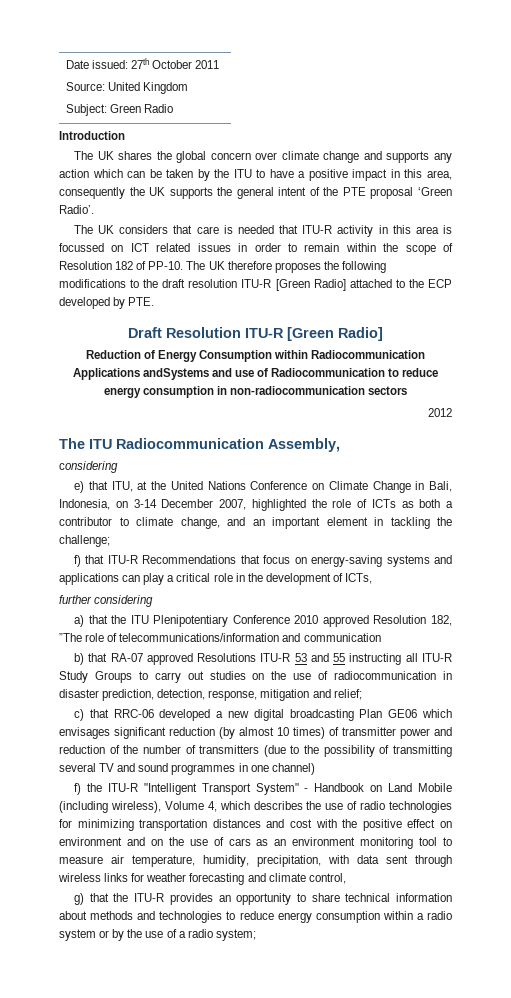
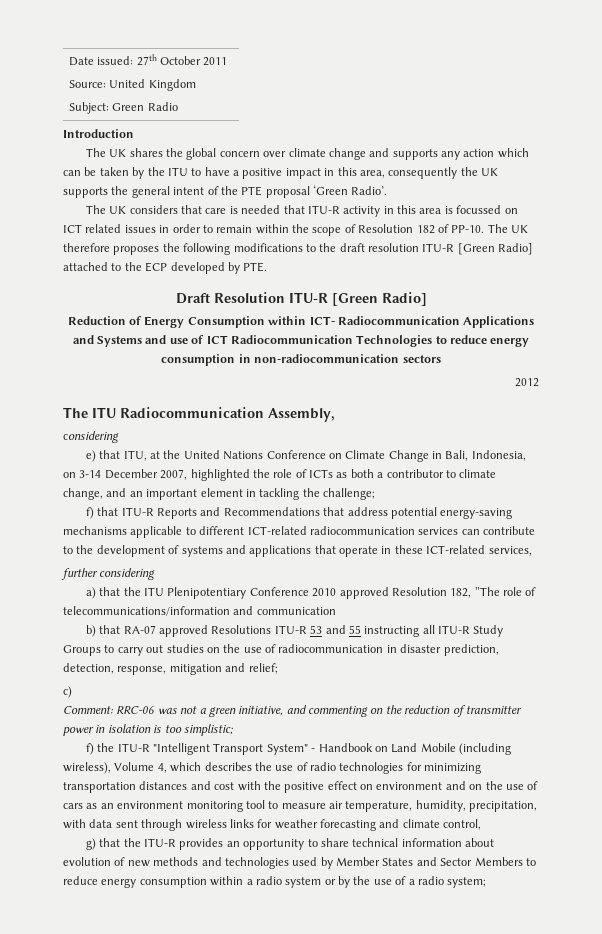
- Reduction of Energy Consumption within Radiocommunication Applications andSystems and use of Radiocommunication to reduce energy consumption in non-radiocommunication sectors
+ Reduction of Energy Consumption within ICT- Radiocommunication Applications and Systems and use of ICT Radiocommunication Technologies to reduce energy consumption in non-radiocommunication sectors
- f) that ITU-R Recommendations that focus on energy-saving systems and applications can play a critical role in the development of ICTs,
+ f) that ITU-R Reports and Recommendations that address potential energy-saving mechanisms applicable to different ICT-related radiocommunication services can contribute to the development of systems and applications that operate in these ICT-related services,
- c) that RRC-06 developed a new digital broadcasting Plan GE06 which envisages significant reduction (by almost 10 times) of transmitter power and reduction of the number of transmitters (due to the possibility of transmitting several TV and sound programmes in one channel)
+ c)
+ Comment: RRC-06 was not a green initiative, and commenting on the reduction of transmitter power in isolation is too simplistic;
- g) that the ITU-R provides an opportunity to share technical information about methods and technologies to reduce energy consumption within a radio system or by the use of a radio system;
+ g) that the ITU-R provides an opportunity to share technical information about evolution of new methods and technologies used by Member States and Sector Members to reduce energy consumption within a radio system or by the use of a radio system;

